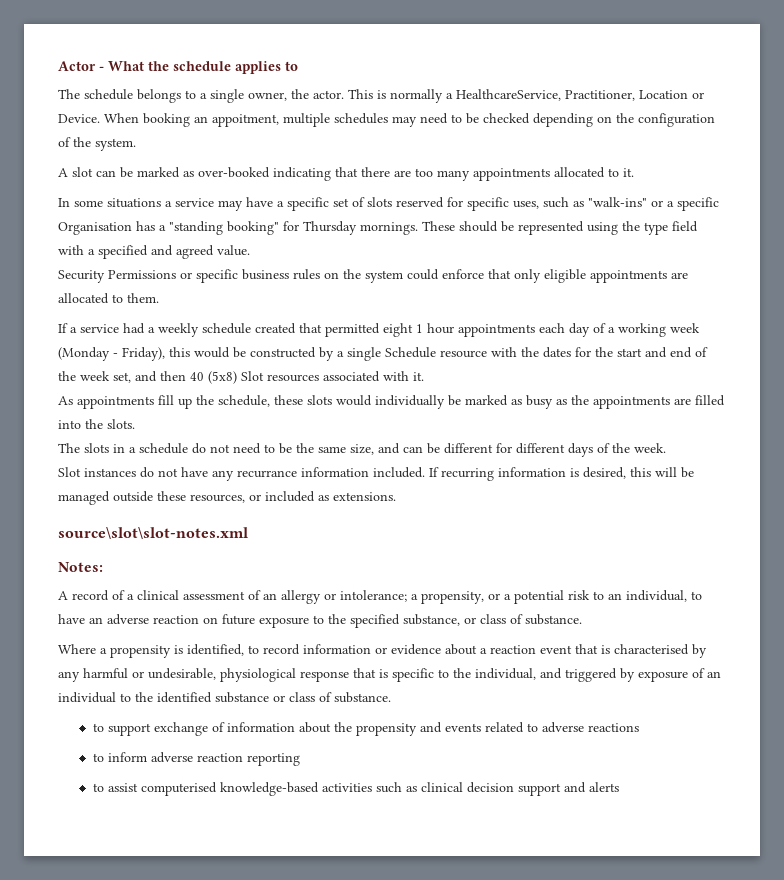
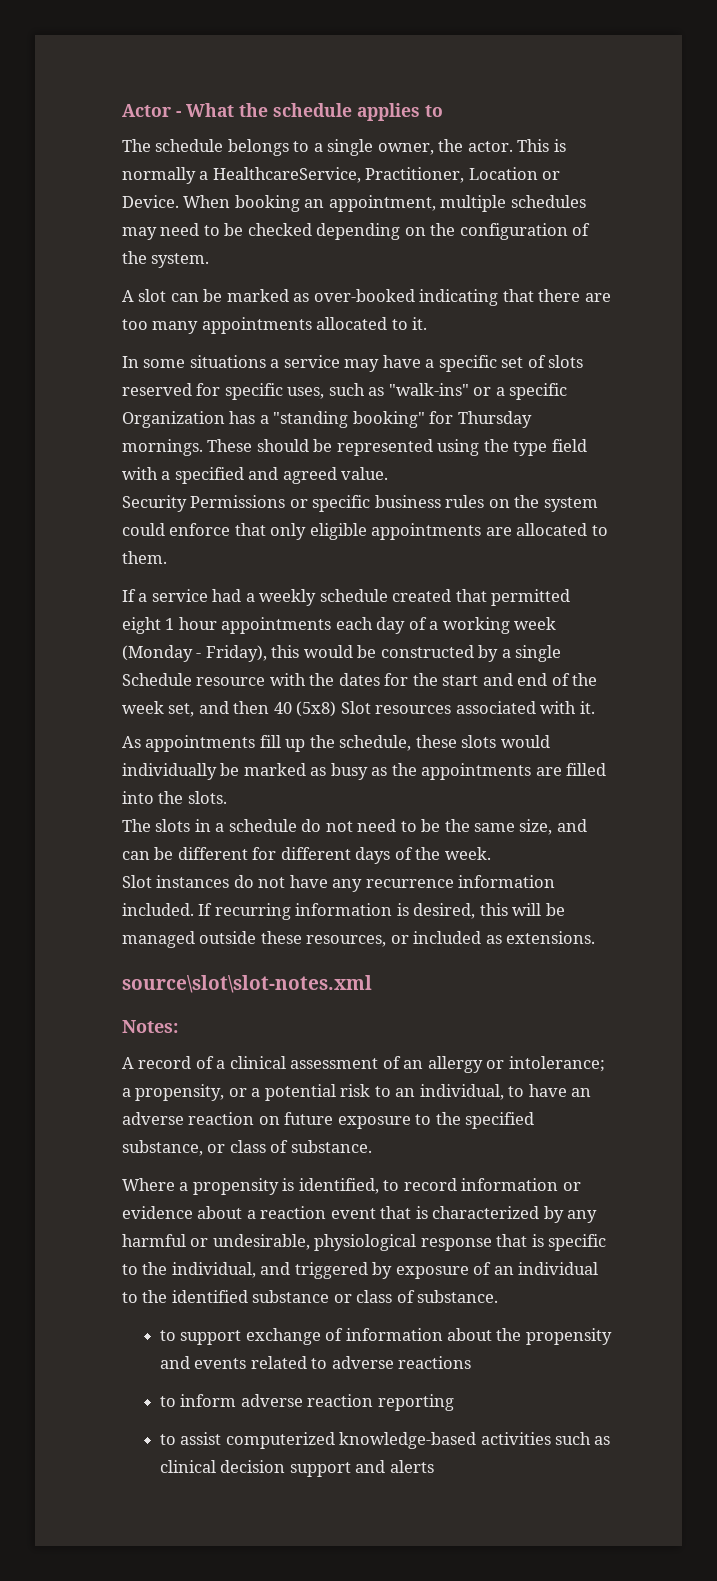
- When booking an appoitment, multiple schedules may need to be checked depending on the configuration of the system.
+ When booking an appointment, multiple schedules may need to be checked depending on the configuration of the system.
- In some situations a service may have a specific set of slots reserved for specific uses, such as "walk-ins" or a specific Organisation has a "standing booking" for Thursday mornings.
+ In some situations a service may have a specific set of slots reserved for specific uses, such as "walk-ins" or a specific Organization has a "standing booking" for Thursday mornings.
- Slot instances do not have any recurrance information included.
+ Slot instances do not have any recurrence information included.
- Where a propensity is identified, to record information or evidence about a reaction event that is characterised by any harmful or undesirable, physiological response that is specific to the individual, and triggered by exposure of an individual to the identified substance or class of substance.
+ Where a propensity is identified, to record information or evidence about a reaction event that is characterized by any harmful or undesirable, physiological response that is specific to the individual, and triggered by exposure of an individual to the identified substance or class of substance.
- to assist computerised knowledge-based activities such as clinical decision support and alerts
+ to assist computerized knowledge-based activities such as clinical decision support and alerts

